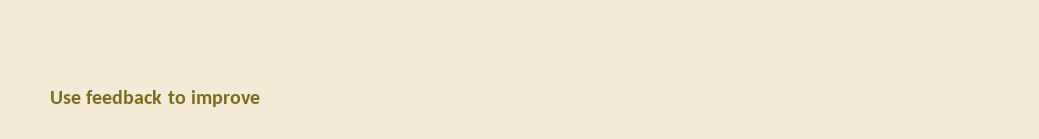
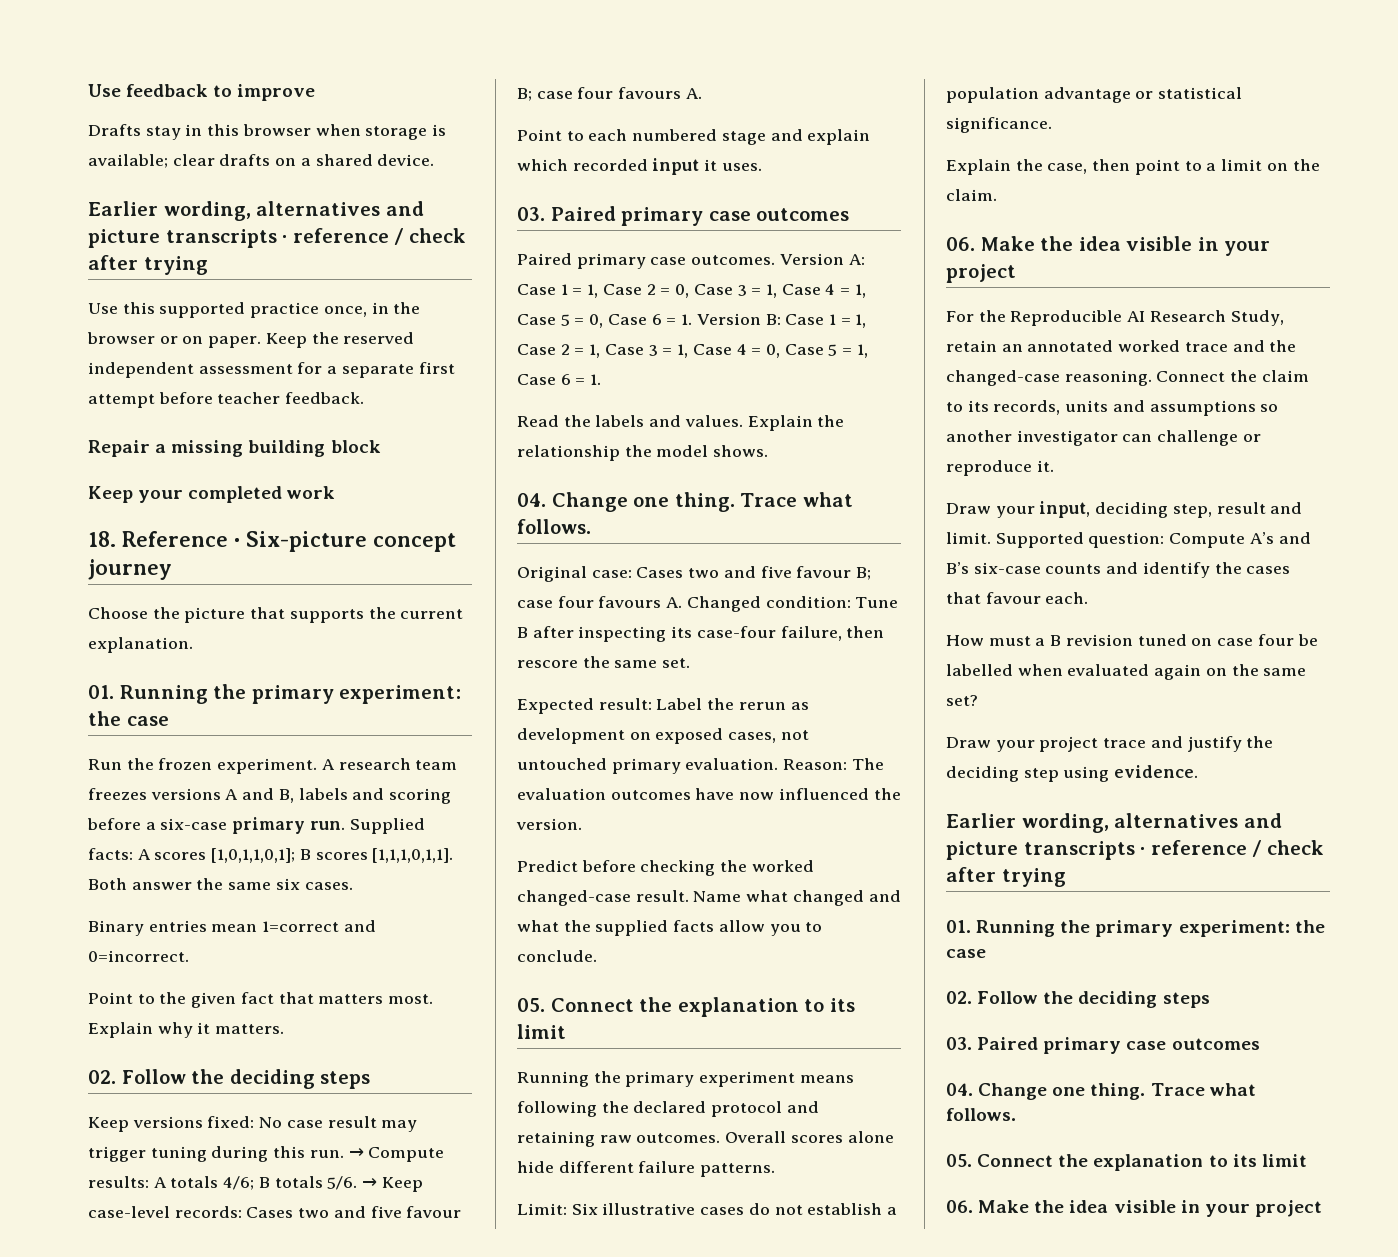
+ Drafts stay in this browser when storage is available; clear drafts on a shared device.
+ Earlier wording, alternatives and picture transcripts · reference / check after trying
+ Use this supported practice once, in the browser or on paper. Keep the reserved independent assessment for a separate first attempt before teacher feedback.
+ Repair a missing building block
+ Keep your completed work
+ 18. Reference · Six-picture concept journey
+ Choose the picture that supports the current explanation.
+ 01. Running the primary experiment: the case
+ Run the frozen experiment. A research team freezes versions A and B, labels and scoring before a six-case primary run. Supplied facts: A scores [1,0,1,1,0,1]; B scores [1,1,1,0,1,1]. Both answer the same six cases.
+ Binary entries mean 1=correct and 0=incorrect.
+ Point to the given fact that matters most. Explain why it matters.
+ 02. Follow the deciding steps
+ Keep versions fixed: No case result may trigger tuning during this run. → Compute results: A totals 4/6; B totals 5/6. → Keep case-level records: Cases two and five favour B; case four favours A.
+ Point to each numbered stage and explain which recorded input it uses.
+ 03. Paired primary case outcomes
+ Paired primary case outcomes. Version A: Case 1 = 1, Case 2 = 0, Case 3 = 1, Case 4 = 1, Case 5 = 0, Case 6 = 1. Version B: Case 1 = 1, Case 2 = 1, Case 3 = 1, Case 4 = 0, Case 5 = 1, Case 6 = 1.
+ Read the labels and values. Explain the relationship the model shows.
+ 04. Change one thing. Trace what follows.
+ Original case: Cases two and five favour B; case four favours A. Changed condition: Tune B after inspecting its case-four failure, then rescore the same set.
+ Expected result: Label the rerun as development on exposed cases, not untouched primary evaluation. Reason: The evaluation outcomes have now influenced the version.
+ Predict before checking the worked changed-case result. Name what changed and what the supplied facts allow you to conclude.
+ 05. Connect the explanation to its limit
+ Running the primary experiment means following the declared protocol and retaining raw outcomes. Overall scores alone hide different failure patterns.
+ Limit: Six illustrative cases do not establish a population advantage or statistical significance.
+ Explain the case, then point to a limit on the claim.
+ 06. Make the idea visible in your project
+ For the Reproducible AI Research Study, retain an annotated worked trace and the changed-case reasoning. Connect the claim to its records, units and assumptions so another investigator can challenge or reproduce it.
+ Draw your input, deciding step, result and limit. Supported question: Compute A’s and B’s six-case counts and identify the cases that favour each.
+ How must a B revision tuned on case four be labelled when evaluated again on the same set?
+ Draw your project trace and justify the deciding step using evidence.
+ Earlier wording, alternatives and picture transcripts · reference / check after trying
+ 01. Running the primary experiment: the case
+ 02. Follow the deciding steps
+ 03. Paired primary case outcomes
+ 04. Change one thing. Trace what follows.
+ 05. Connect the explanation to its limit
+ 06. Make the idea visible in your project

